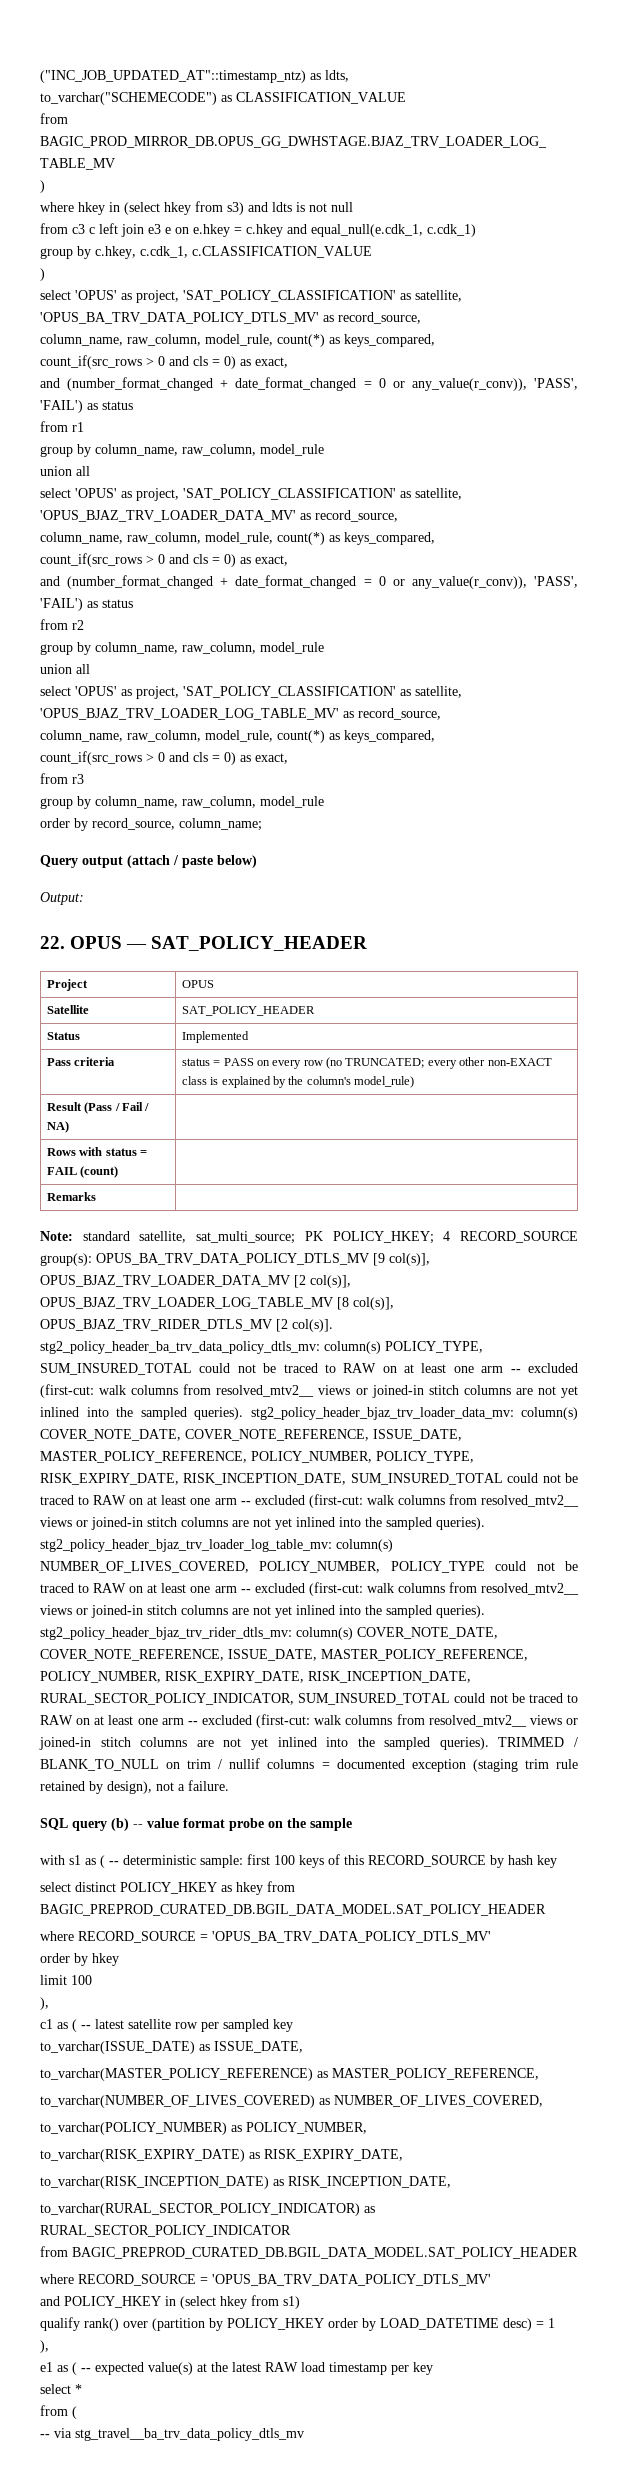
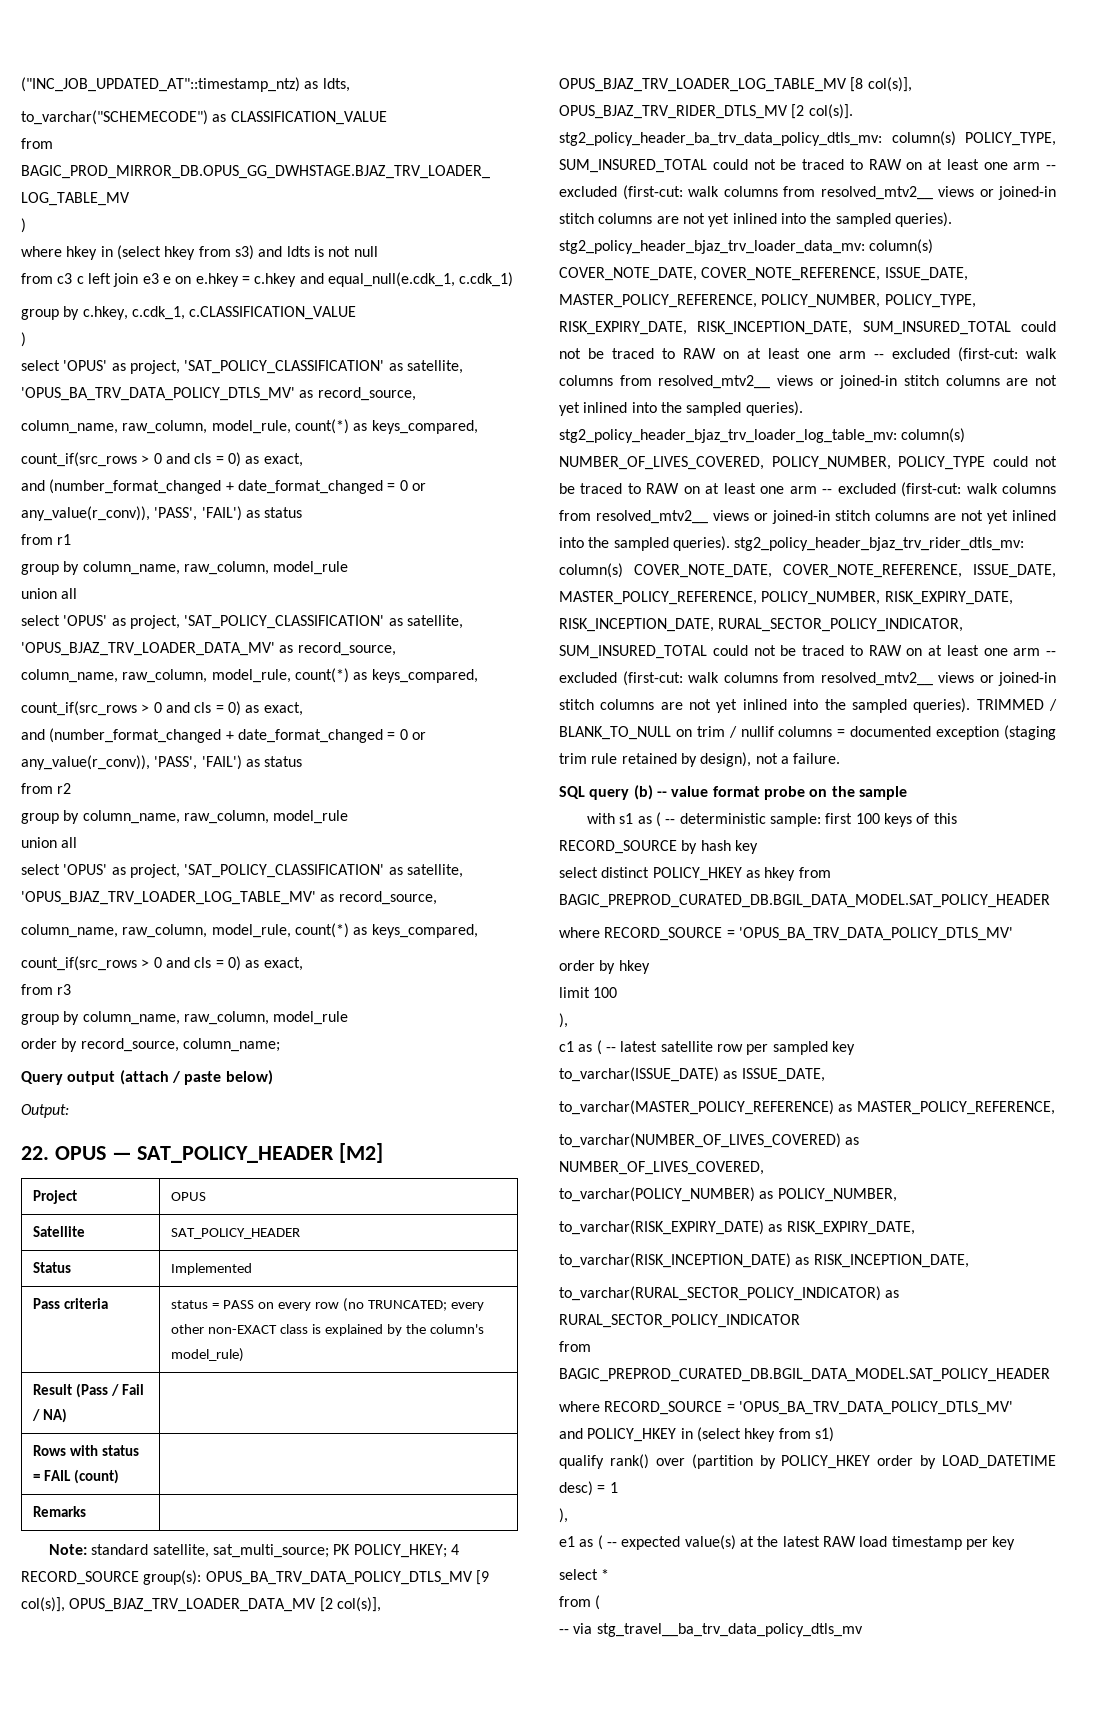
- 22. OPUS — SAT_POLICY_HEADER
+ 22. OPUS — SAT_POLICY_HEADER [M2]

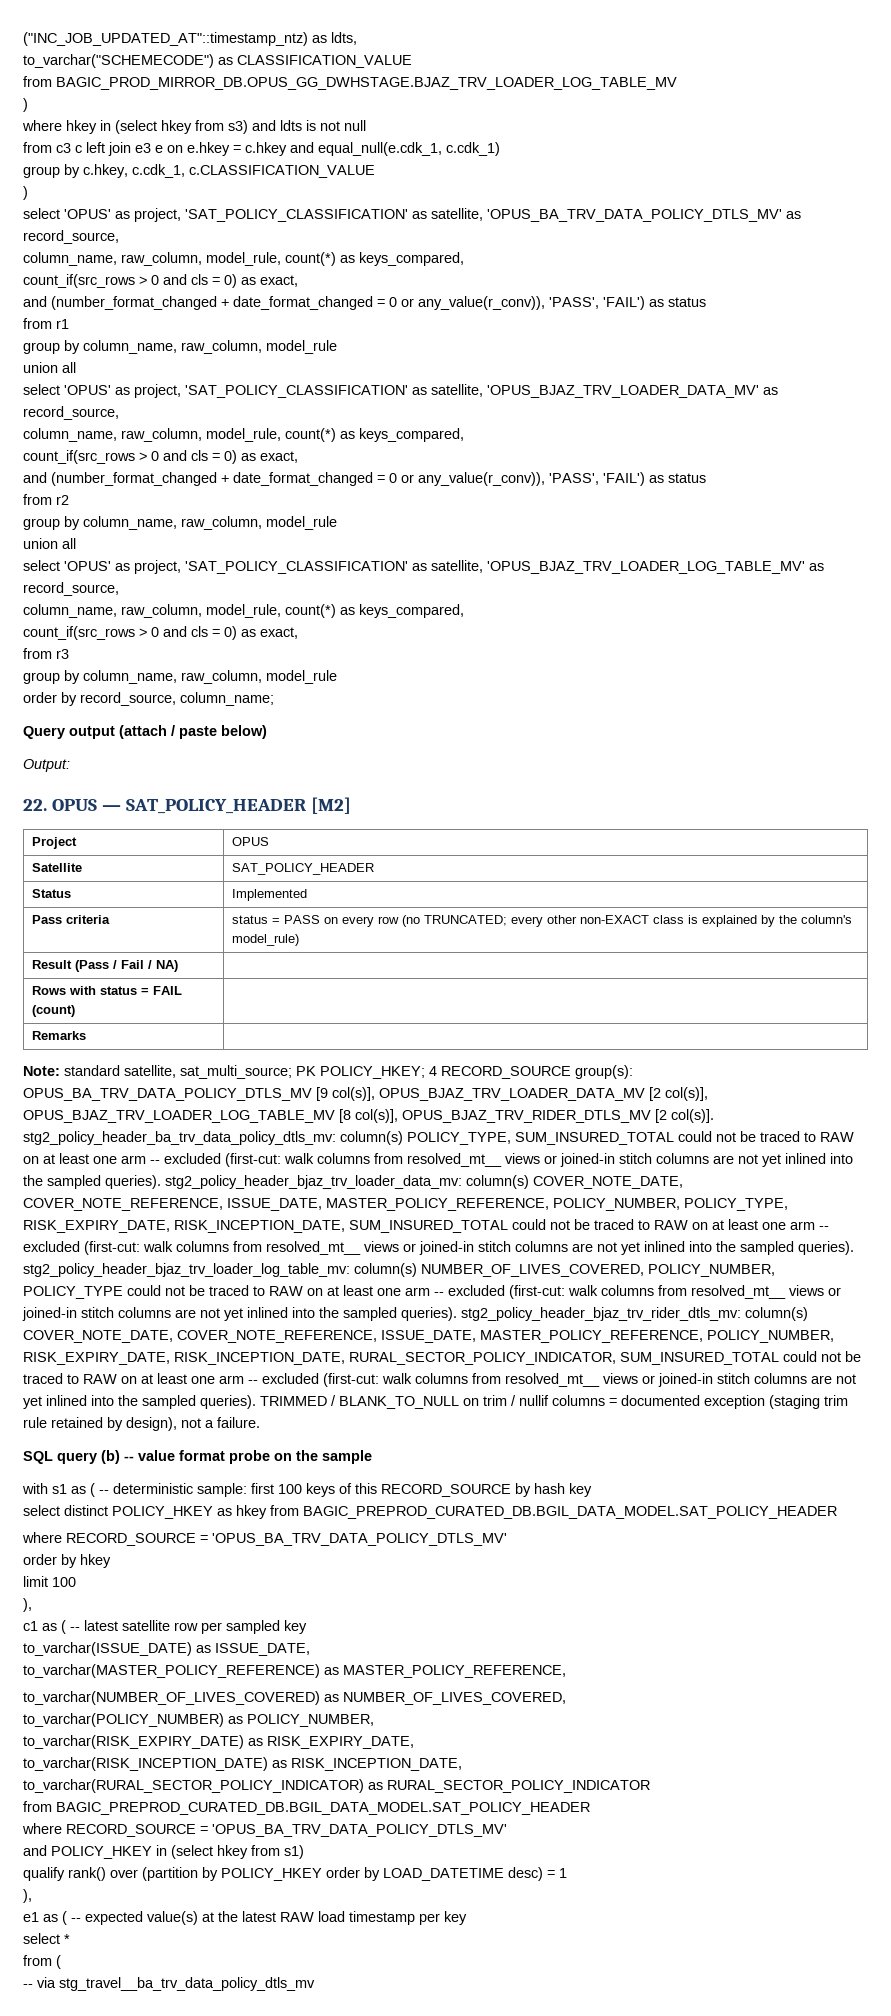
- walk columns from resolved_mtv2__ views or joined-in stitch columns are not yet inlined into the sampled queries). stg2_policy_header_bjaz_trv_loader_data_mv:
+ walk columns from resolved_mt__ views or joined-in stitch columns are not yet inlined into the sampled queries). stg2_policy_header_bjaz_trv_loader_data_mv:
- walk columns from resolved_mtv2__ views or joined-in stitch columns are not yet inlined into the sampled queries). stg2_policy_header_bjaz_trv_loader_log_table_mv:
+ walk columns from resolved_mt__ views or joined-in stitch columns are not yet inlined into the sampled queries). stg2_policy_header_bjaz_trv_loader_log_table_mv:
- walk columns from resolved_mtv2__ views or joined-in stitch columns are not yet inlined into the sampled queries). stg2_policy_header_bjaz_trv_rider_dtls_mv:
+ walk columns from resolved_mt__ views or joined-in stitch columns are not yet inlined into the sampled queries). stg2_policy_header_bjaz_trv_rider_dtls_mv:
- column(s) COVER_NOTE_DATE, COVER_NOTE_REFERENCE, ISSUE_DATE, MASTER_POLICY_REFERENCE, POLICY_NUMBER, RISK_EXPIRY_DATE, RISK_INCEPTION_DATE, RURAL_SECTOR_POLICY_INDICATOR, SUM_INSURED_TOTAL could not be traced to RAW on at least one arm -- excluded (first-cut: walk columns from resolved_mtv2__ views or joined-in stitch columns are not yet inlined into the sampled queries).
+ column(s) COVER_NOTE_DATE, COVER_NOTE_REFERENCE, ISSUE_DATE, MASTER_POLICY_REFERENCE, POLICY_NUMBER, RISK_EXPIRY_DATE, RISK_INCEPTION_DATE, RURAL_SECTOR_POLICY_INDICATOR, SUM_INSURED_TOTAL could not be traced to RAW on at least one arm -- excluded (first-cut: walk columns from resolved_mt__ views or joined-in stitch columns are not yet inlined into the sampled queries).

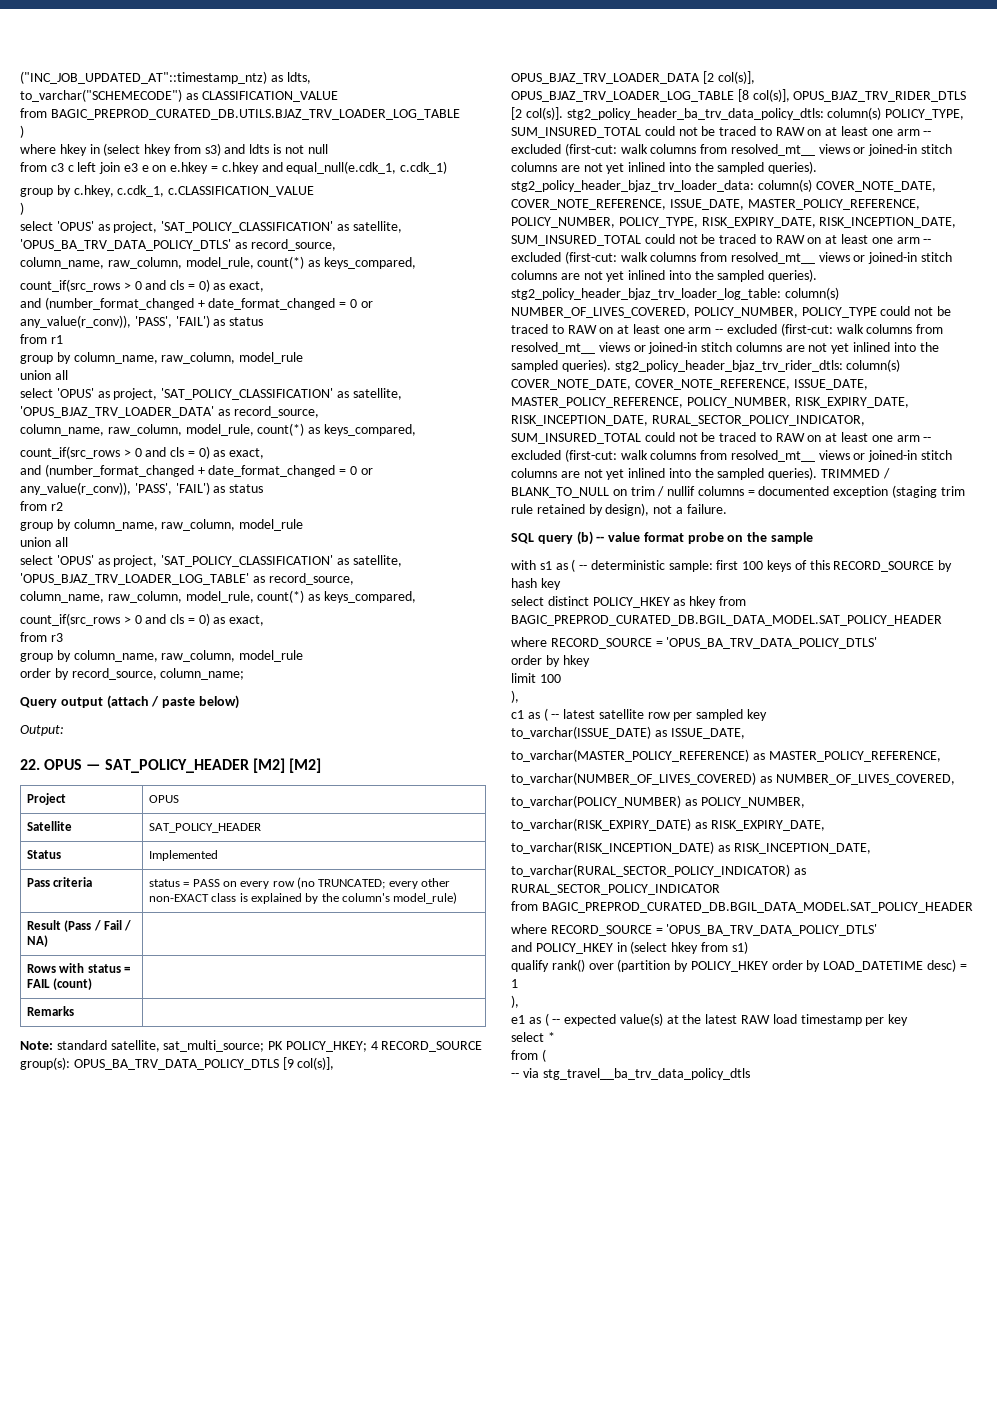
- from BAGIC_PROD_MIRROR_DB.OPUS_GG_DWHSTAGE.BJAZ_TRV_LOADER_LOG_TABLE_MV
+ from BAGIC_PREPROD_CURATED_DB.UTILS.BJAZ_TRV_LOADER_LOG_TABLE
- select 'OPUS' as project, 'SAT_POLICY_CLASSIFICATION' as satellite, 'OPUS_BA_TRV_DATA_POLICY_DTLS_MV' as record_source,
+ select 'OPUS' as project, 'SAT_POLICY_CLASSIFICATION' as satellite, 'OPUS_BA_TRV_DATA_POLICY_DTLS' as record_source,
- select 'OPUS' as project, 'SAT_POLICY_CLASSIFICATION' as satellite, 'OPUS_BJAZ_TRV_LOADER_DATA_MV' as record_source,
+ select 'OPUS' as project, 'SAT_POLICY_CLASSIFICATION' as satellite, 'OPUS_BJAZ_TRV_LOADER_DATA' as record_source,
- select 'OPUS' as project, 'SAT_POLICY_CLASSIFICATION' as satellite, 'OPUS_BJAZ_TRV_LOADER_LOG_TABLE_MV' as record_source,
+ select 'OPUS' as project, 'SAT_POLICY_CLASSIFICATION' as satellite, 'OPUS_BJAZ_TRV_LOADER_LOG_TABLE' as record_source,
- 22. OPUS — SAT_POLICY_HEADER [M2]
+ 22. OPUS — SAT_POLICY_HEADER [M2] [M2]
- OPUS_BA_TRV_DATA_POLICY_DTLS_MV [9 col(s)], OPUS_BJAZ_TRV_LOADER_DATA_MV [2 col(s)], OPUS_BJAZ_TRV_LOADER_LOG_TABLE_MV [8 col(s)], OPUS_BJAZ_TRV_RIDER_DTLS_MV [2 col(s)]. stg2_policy_header_ba_trv_data_policy_dtls_mv:
+ OPUS_BA_TRV_DATA_POLICY_DTLS [9 col(s)], OPUS_BJAZ_TRV_LOADER_DATA [2 col(s)], OPUS_BJAZ_TRV_LOADER_LOG_TABLE [8 col(s)], OPUS_BJAZ_TRV_RIDER_DTLS [2 col(s)]. stg2_policy_header_ba_trv_data_policy_dtls:
- walk columns from resolved_mt__ views or joined-in stitch columns are not yet inlined into the sampled queries). stg2_policy_header_bjaz_trv_loader_data_mv:
+ walk columns from resolved_mt__ views or joined-in stitch columns are not yet inlined into the sampled queries). stg2_policy_header_bjaz_trv_loader_data:
- walk columns from resolved_mt__ views or joined-in stitch columns are not yet inlined into the sampled queries). stg2_policy_header_bjaz_trv_loader_log_table_mv:
+ walk columns from resolved_mt__ views or joined-in stitch columns are not yet inlined into the sampled queries). stg2_policy_header_bjaz_trv_loader_log_table:
- walk columns from resolved_mt__ views or joined-in stitch columns are not yet inlined into the sampled queries). stg2_policy_header_bjaz_trv_rider_dtls_mv:
+ walk columns from resolved_mt__ views or joined-in stitch columns are not yet inlined into the sampled queries). stg2_policy_header_bjaz_trv_rider_dtls:
  select distinct POLICY_HKEY as hkey from BAGIC_PREPROD_CURATED_DB.BGIL_DATA_MODEL.SAT_POLICY_HEADER
- where RECORD_SOURCE = 'OPUS_BA_TRV_DATA_POLICY_DTLS_MV'
+ where RECORD_SOURCE = 'OPUS_BA_TRV_DATA_POLICY_DTLS'
  to_varchar(RURAL_SECTOR_POLICY_INDICATOR) as RURAL_SECTOR_POLICY_INDICATOR
  from BAGIC_PREPROD_CURATED_DB.BGIL_DATA_MODEL.SAT_POLICY_HEADER
- where RECORD_SOURCE = 'OPUS_BA_TRV_DATA_POLICY_DTLS_MV'
+ where RECORD_SOURCE = 'OPUS_BA_TRV_DATA_POLICY_DTLS'
- -- via stg_travel__ba_trv_data_policy_dtls_mv
+ -- via stg_travel__ba_trv_data_policy_dtls

